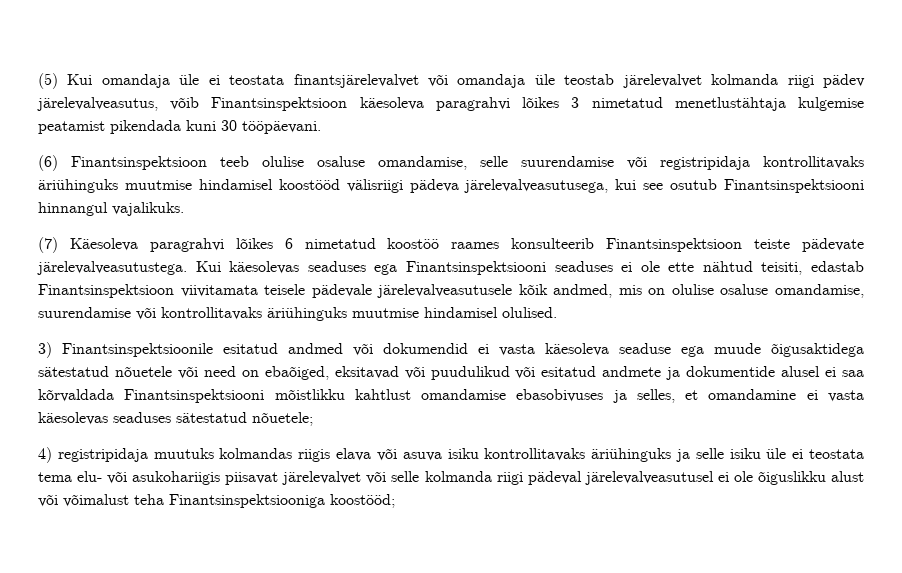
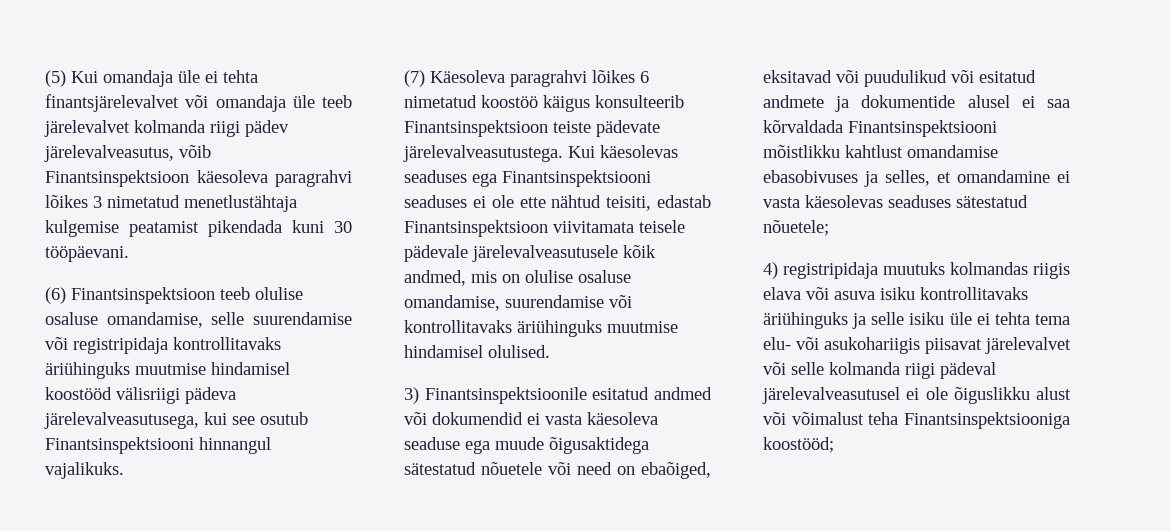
- (5) Kui omandaja üle ei teostata finantsjärelevalvet või omandaja üle teostab järelevalvet kolmanda riigi pädev järelevalveasutus, võib Finantsinspektsioon käesoleva paragrahvi lõikes 3 nimetatud menetlustähtaja kulgemise peatamist pikendada kuni 30 tööpäevani.
+ (5) Kui omandaja üle ei tehta finantsjärelevalvet või omandaja üle teeb järelevalvet kolmanda riigi pädev järelevalveasutus, võib Finantsinspektsioon käesoleva paragrahvi lõikes 3 nimetatud menetlustähtaja kulgemise peatamist pikendada kuni 30 tööpäevani.
- (7) Käesoleva paragrahvi lõikes 6 nimetatud koostöö raames konsulteerib Finantsinspektsioon teiste pädevate järelevalveasutustega.
+ (7) Käesoleva paragrahvi lõikes 6 nimetatud koostöö käigus konsulteerib Finantsinspektsioon teiste pädevate järelevalveasutustega.
- 4) registripidaja muutuks kolmandas riigis elava või asuva isiku kontrollitavaks äriühinguks ja selle isiku üle ei teostata tema elu- või asukohariigis piisavat järelevalvet või selle kolmanda riigi pädeval järelevalveasutusel ei ole õiguslikku alust või võimalust teha Finantsinspektsiooniga koostööd;
+ 4) registripidaja muutuks kolmandas riigis elava või asuva isiku kontrollitavaks äriühinguks ja selle isiku üle ei tehta tema elu- või asukohariigis piisavat järelevalvet või selle kolmanda riigi pädeval järelevalveasutusel ei ole õiguslikku alust või võimalust teha Finantsinspektsiooniga koostööd;

